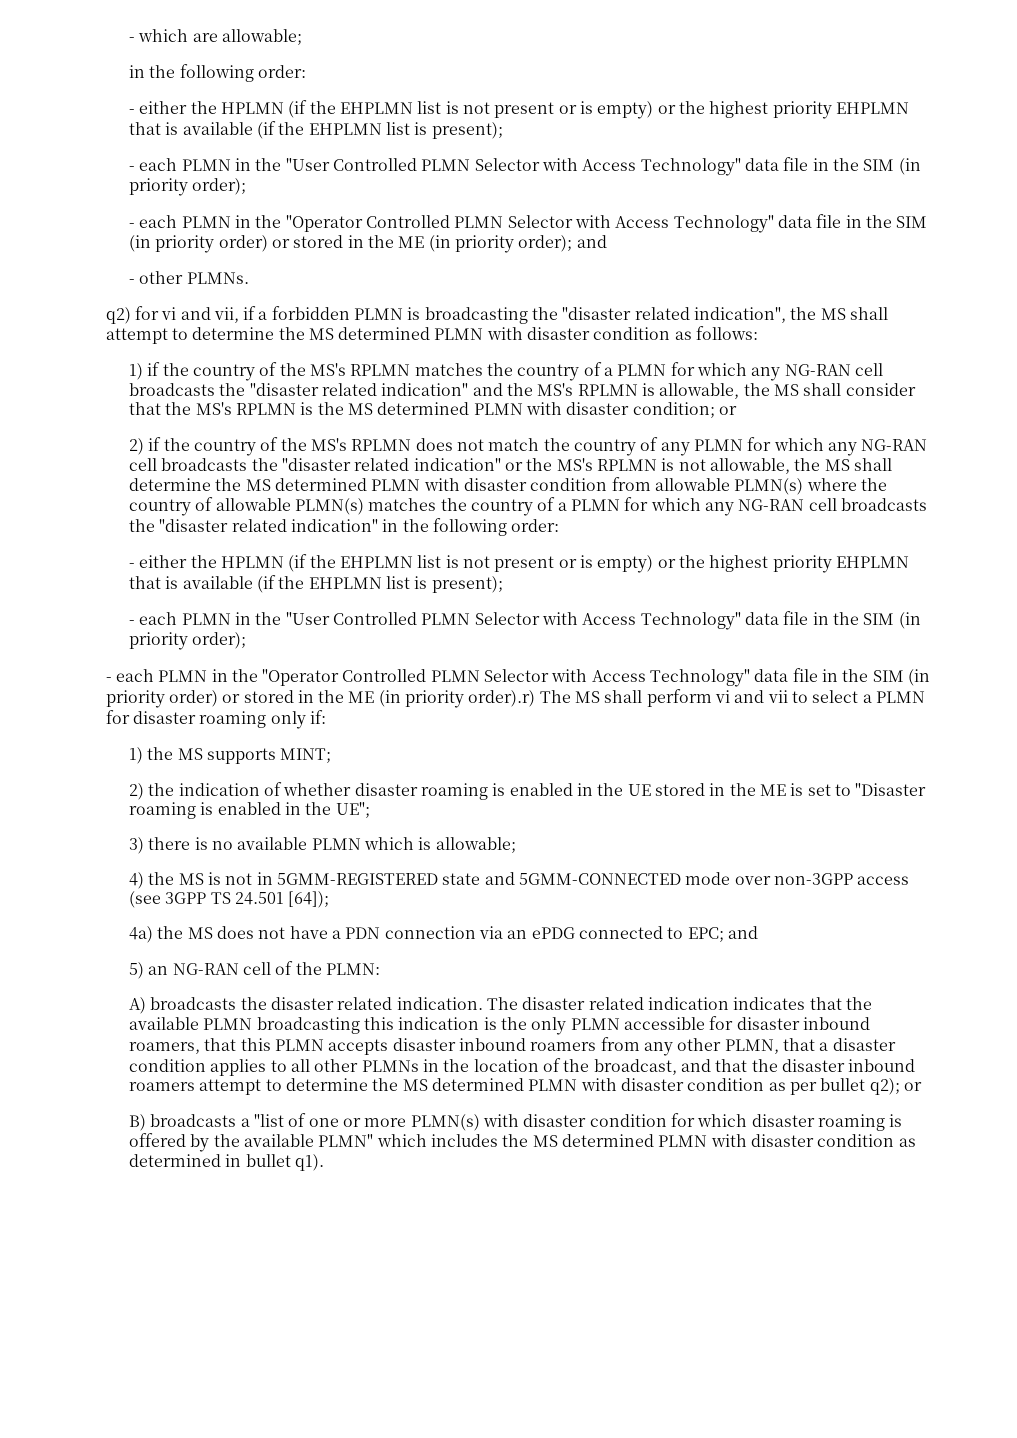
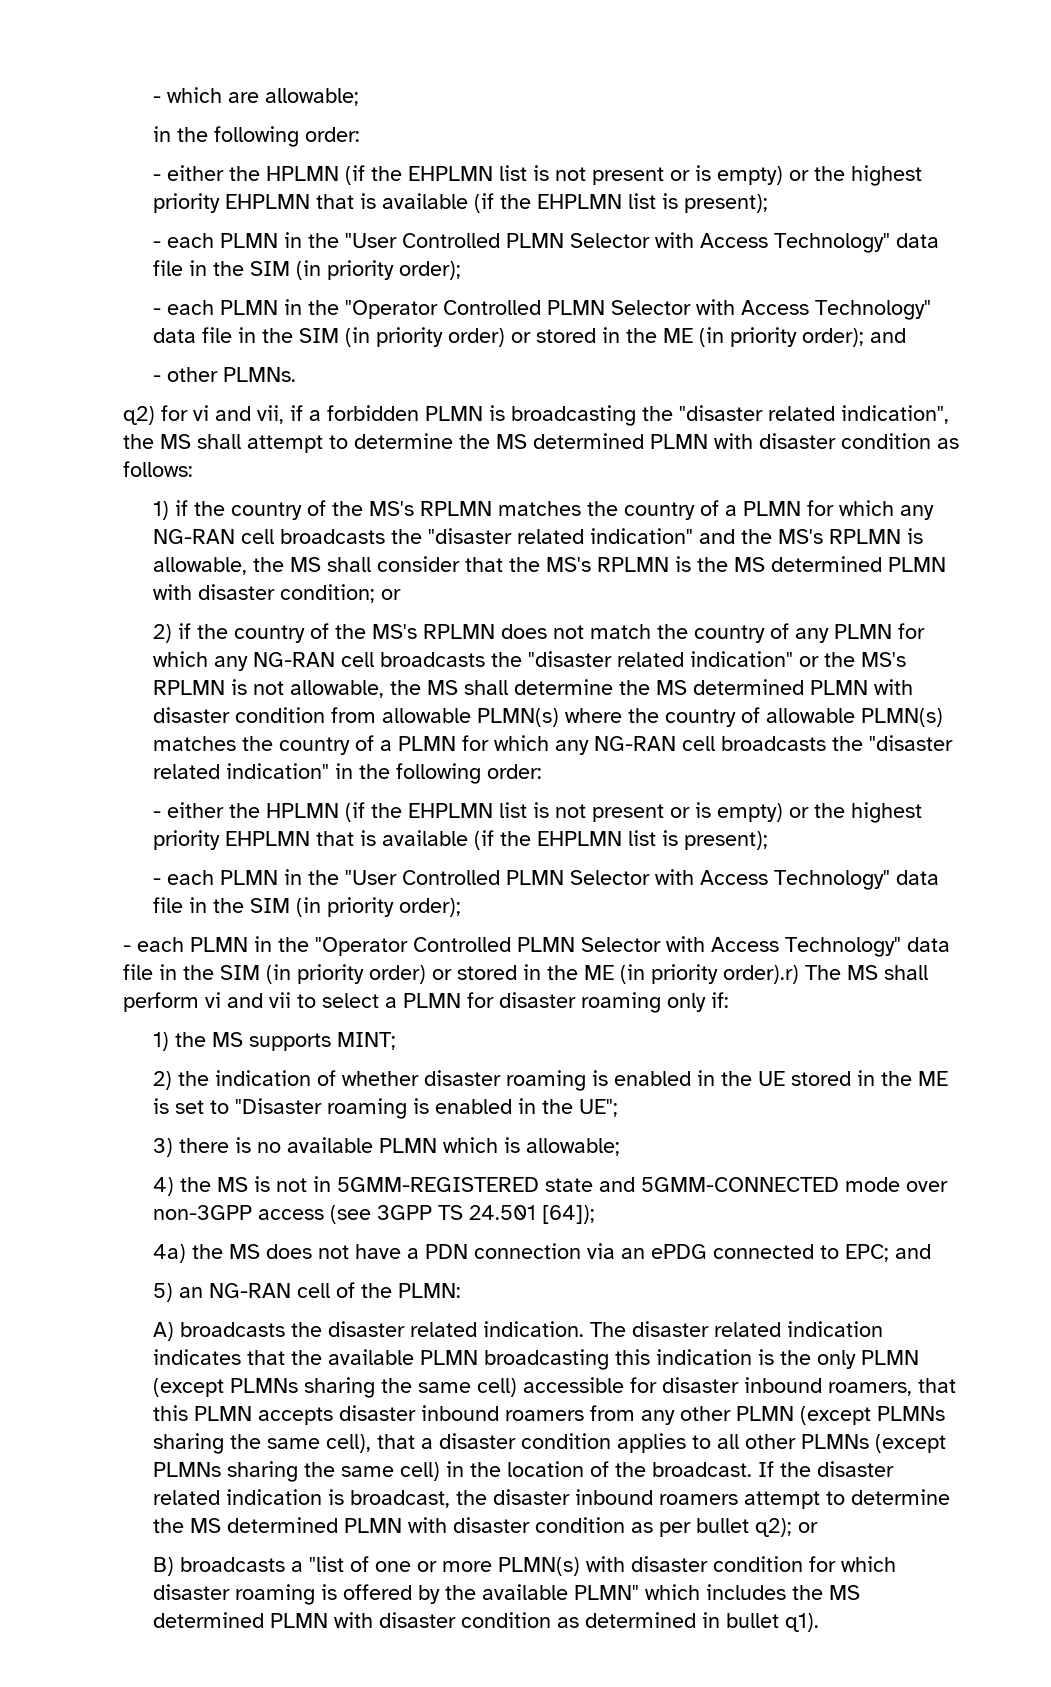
- The disaster related indication indicates that the available PLMN broadcasting this indication is the only PLMN accessible for disaster inbound roamers, that this PLMN accepts disaster inbound roamers from any other PLMN, that a disaster condition applies to all other PLMNs in the location of the broadcast, and that the disaster inbound roamers attempt to determine the MS determined PLMN with disaster condition as per bullet q2);
+ The disaster related indication indicates that the available PLMN broadcasting this indication is the only PLMN (except PLMNs sharing the same cell) accessible for disaster inbound roamers, that this PLMN accepts disaster inbound roamers from any other PLMN (except PLMNs sharing the same cell), that a disaster condition applies to all other PLMNs (except PLMNs sharing the same cell) in the location of the broadcast. If the disaster related indication is broadcast, the disaster inbound roamers attempt to determine the MS determined PLMN with disaster condition as per bullet q2);

